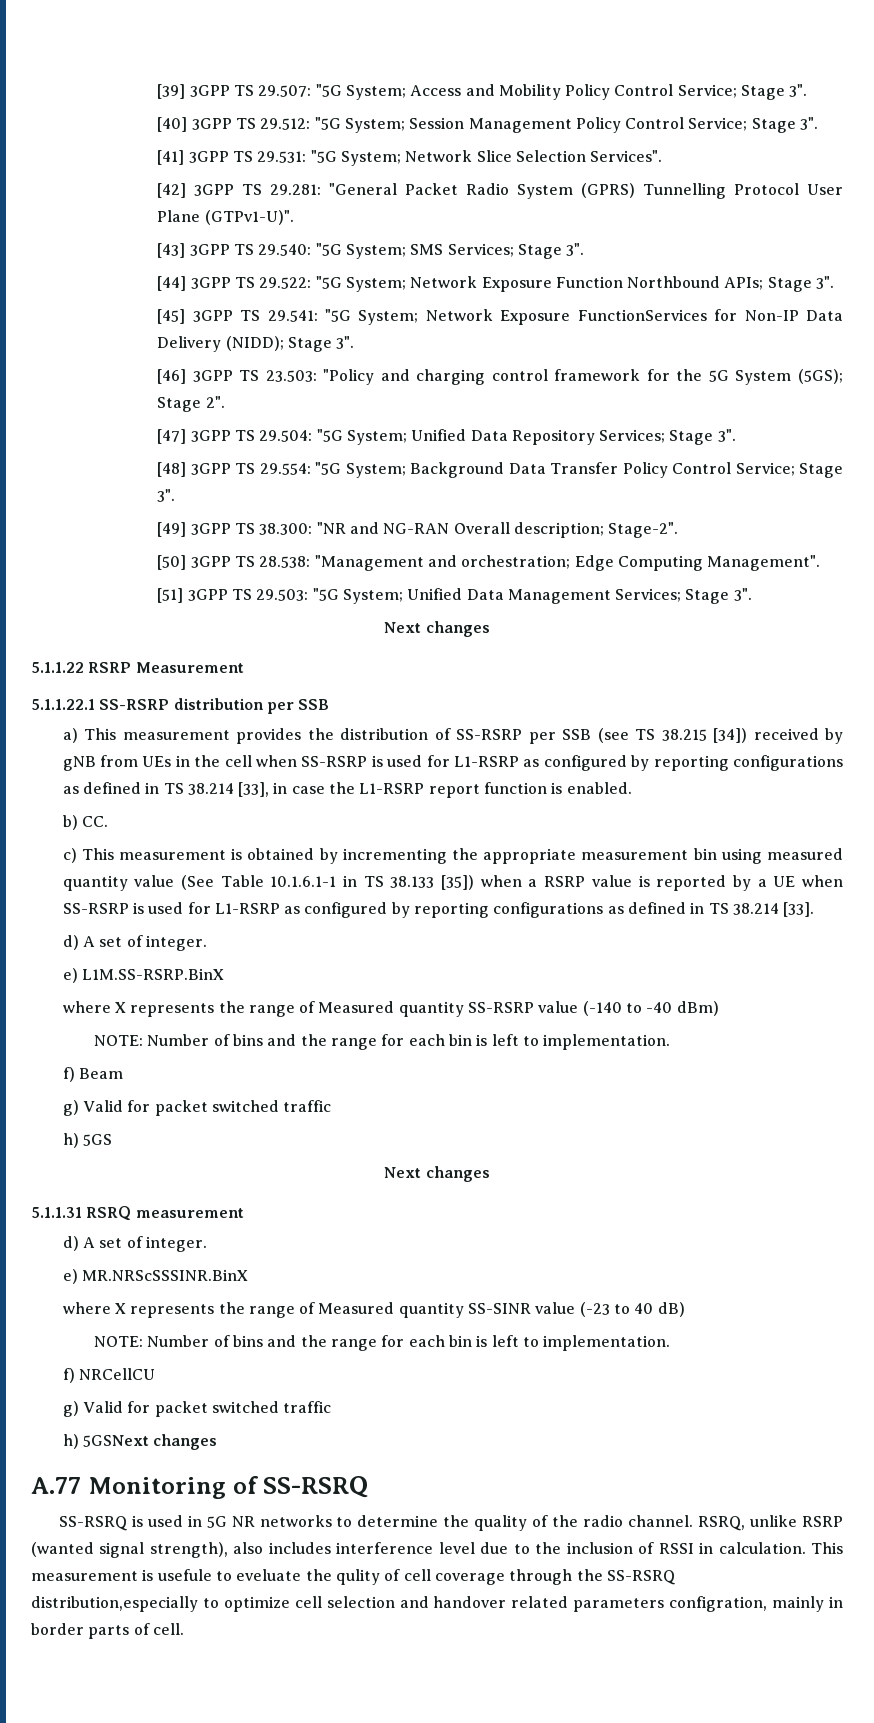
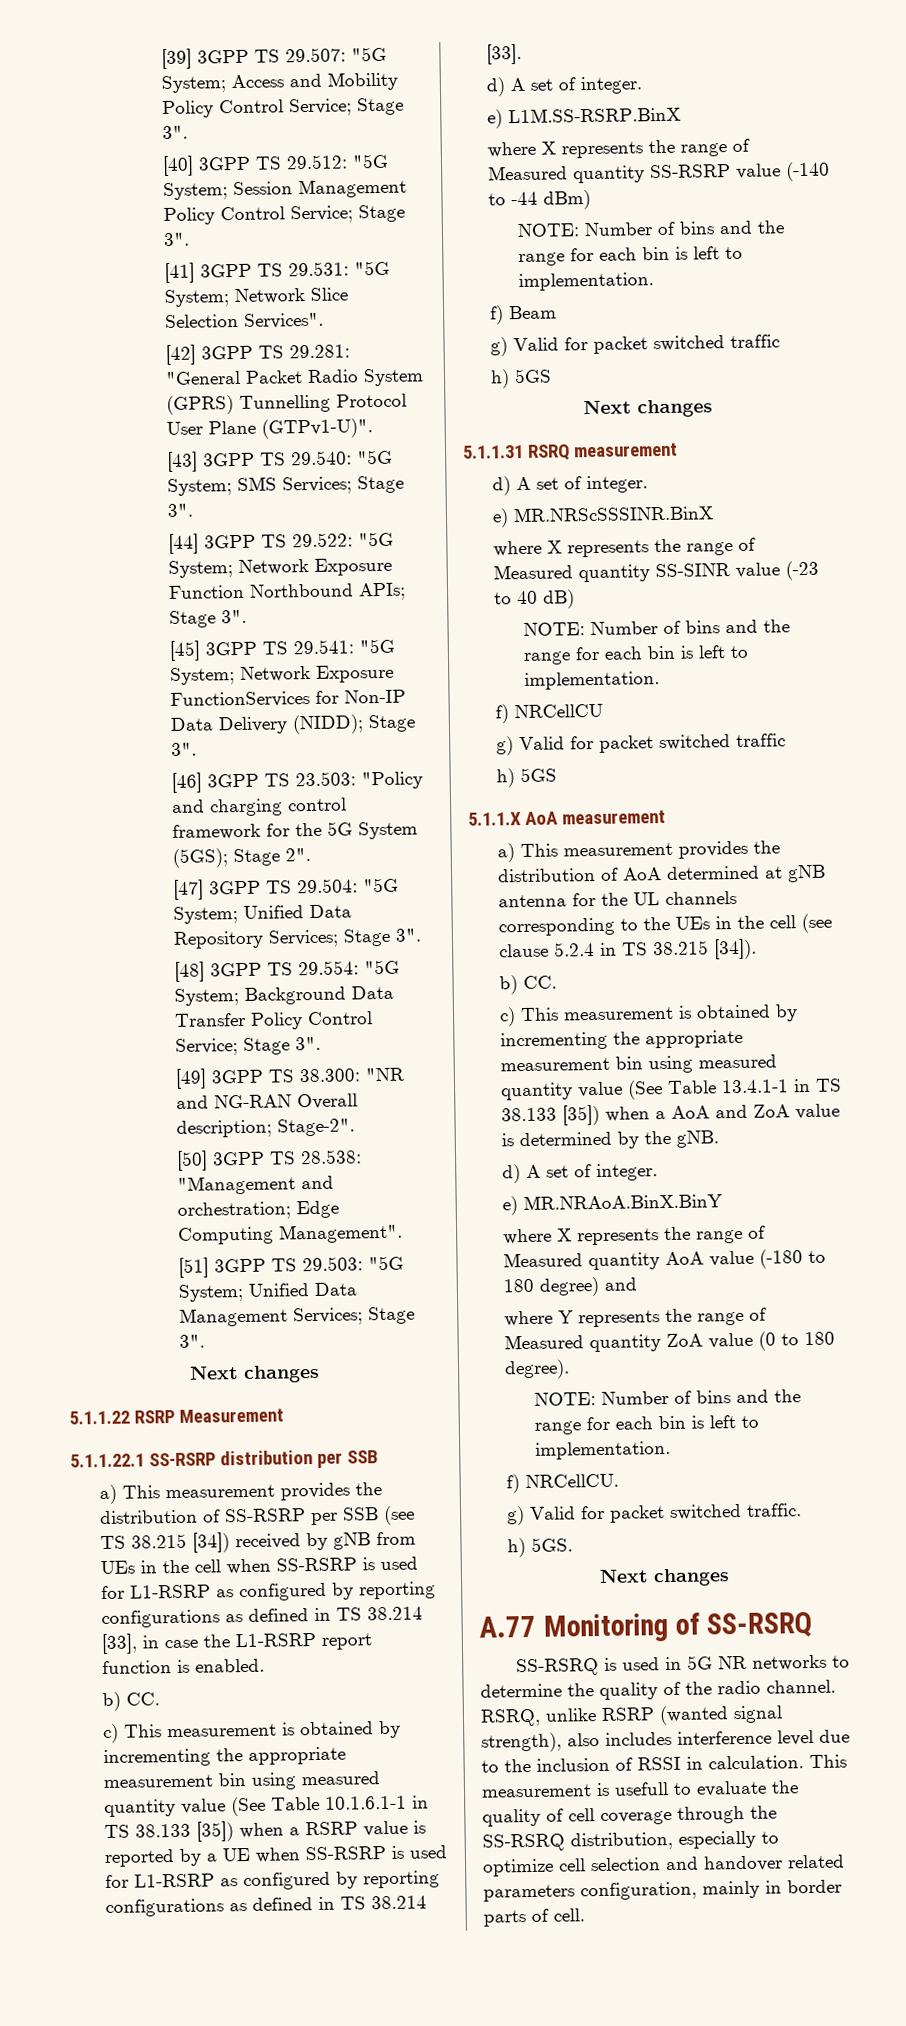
- where X represents the range of Measured quantity SS-RSRP value (-140 to -40 dBm)
+ where X represents the range of Measured quantity SS-RSRP value (-140 to -44 dBm)
  f) NRCellCU
  g) Valid for packet switched traffic
- h) 5GSNext changes
+ h) 5GS
+ 5.1.1.X AoA measurement
+ a) This measurement provides the distribution of AoA determined at gNB antenna for the UL channels corresponding to the UEs in the cell (see clause 5.2.4 in TS 38.215 [34]).
+ b) CC.
+ c) This measurement is obtained by incrementing the appropriate measurement bin using measured quantity value (See Table 13.4.1-1 in TS 38.133 [35]) when a AoA and ZoA value is determined by the gNB.
+ d) A set of integer.
+ e) MR.NRAoA.BinX.BinY
+ where X represents the range of Measured quantity AoA value (-180 to 180 degree) and
+ where Y represents the range of Measured quantity ZoA value (0 to 180 degree).
+ NOTE: Number of bins and the range for each bin is left to implementation.
+ f) NRCellCU.
+ g) Valid for packet switched traffic.
+ h) 5GS.
+ Next changes
- This measurement is usefule to eveluate the qulity of cell coverage through the SS-RSRQ distribution,especially to optimize cell selection and handover related parameters configration, mainly in border parts of cell.
+ This measurement is usefull to evaluate the quality of cell coverage through the SS-RSRQ distribution, especially to optimize cell selection and handover related parameters configuration, mainly in border parts of cell.

